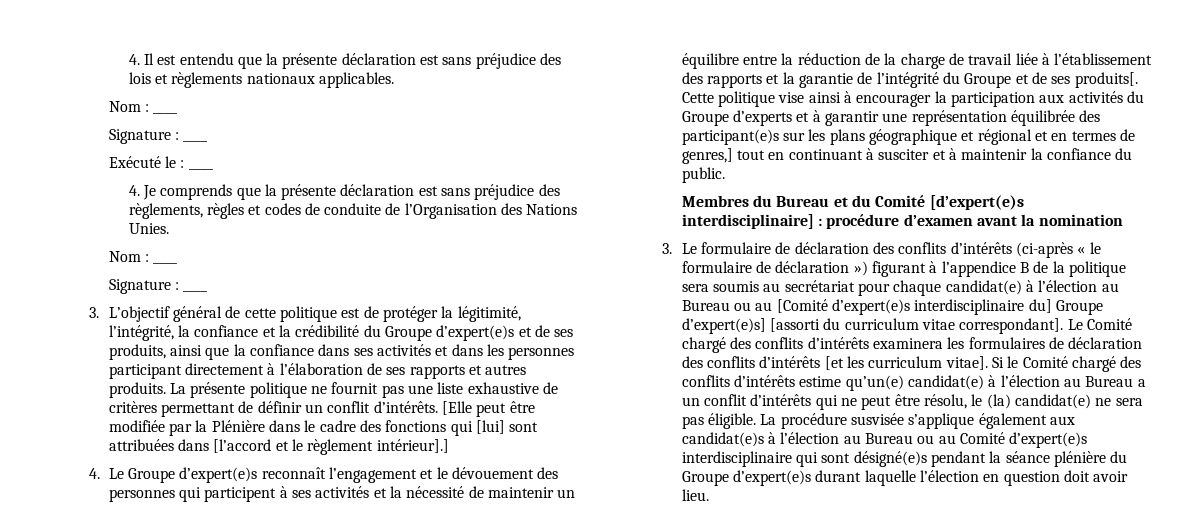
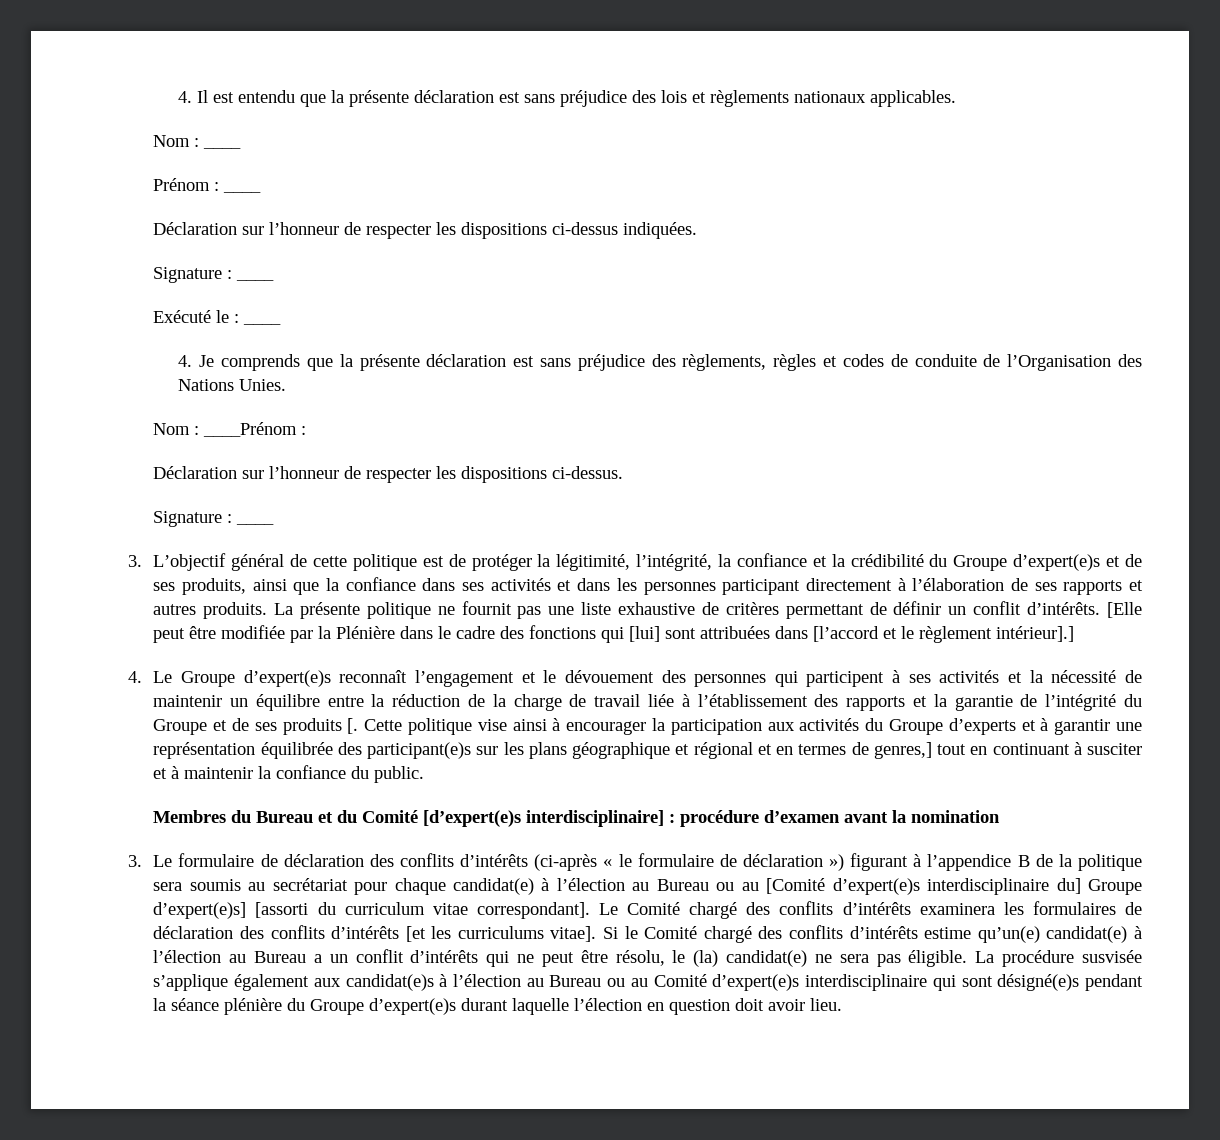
+ Prénom : ____
+ Déclaration sur l’honneur de respecter les dispositions ci-dessus indiquées.
  4. Je comprends que la présente déclaration est sans préjudice des règlements, règles et codes de conduite de l’Organisation des Nations Unies.
- Nom : ____
+ Nom : ____Prénom :
+ Déclaration sur l’honneur de respecter les dispositions ci-dessus.
- 4. Le Groupe d’expert(e)s reconnaît l’engagement et le dévouement des personnes qui participent à ses activités et la nécessité de maintenir un équilibre entre la réduction de la charge de travail liée à l’établissement des rapports et la garantie de l’intégrité du Groupe et de ses produits[.
+ 4. Le Groupe d’expert(e)s reconnaît l’engagement et le dévouement des personnes qui participent à ses activités et la nécessité de maintenir un équilibre entre la réduction de la charge de travail liée à l’établissement des rapports et la garantie de l’intégrité du Groupe et de ses produits [.
- Le Comité chargé des conflits d’intérêts examinera les formulaires de déclaration des conflits d’intérêts [et les curriculum vitae].
+ Le Comité chargé des conflits d’intérêts examinera les formulaires de déclaration des conflits d’intérêts [et les curriculums vitae].

